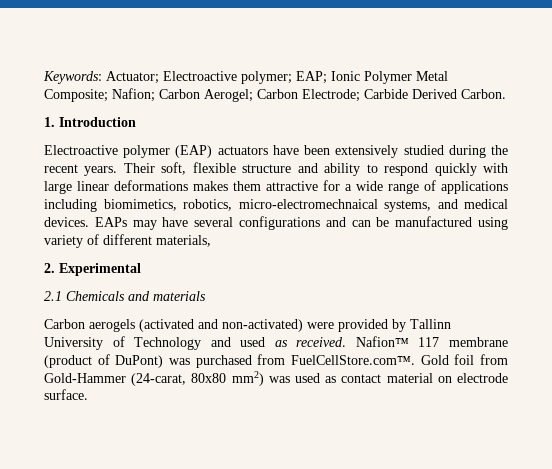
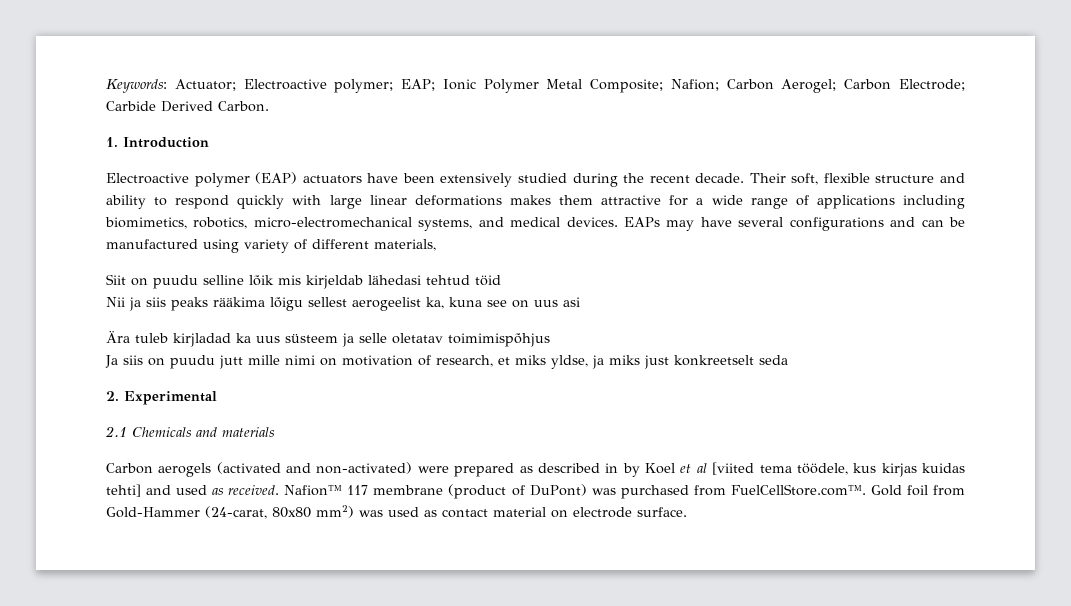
- Electroactive polymer (EAP) actuators have been extensively studied during the recent years.
+ Electroactive polymer (EAP) actuators have been extensively studied during the recent decade.
- Their soft, flexible structure and ability to respond quickly with large linear deformations makes them attractive for a wide range of applications including biomimetics, robotics, micro-electromechnaical systems, and medical devices.
+ Their soft, flexible structure and ability to respond quickly with large linear deformations makes them attractive for a wide range of applications including biomimetics, robotics, micro-electromechanical systems, and medical devices.
+ Siit on puudu selline lõik mis kirjeldab lähedasi tehtud töid
+ Nii ja siis peaks rääkima lõigu sellest aerogeelist ka, kuna see on uus asi
+ Ära tuleb kirjladad ka uus süsteem ja selle oletatav toimimispõhjus
+ Ja siis on puudu jutt mille nimi on motivation of research, et miks yldse, ja miks just konkreetselt seda
- Carbon aerogels (activated and non-activated) were provided by Tallinn University of Technology and used as received.
+ Carbon aerogels (activated and non-activated) were prepared as described in by Koel et al [viited tema töödele, kus kirjas kuidas tehti] and used as received.

